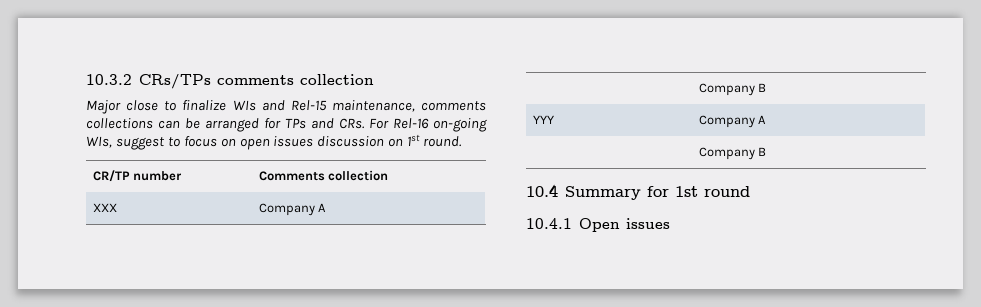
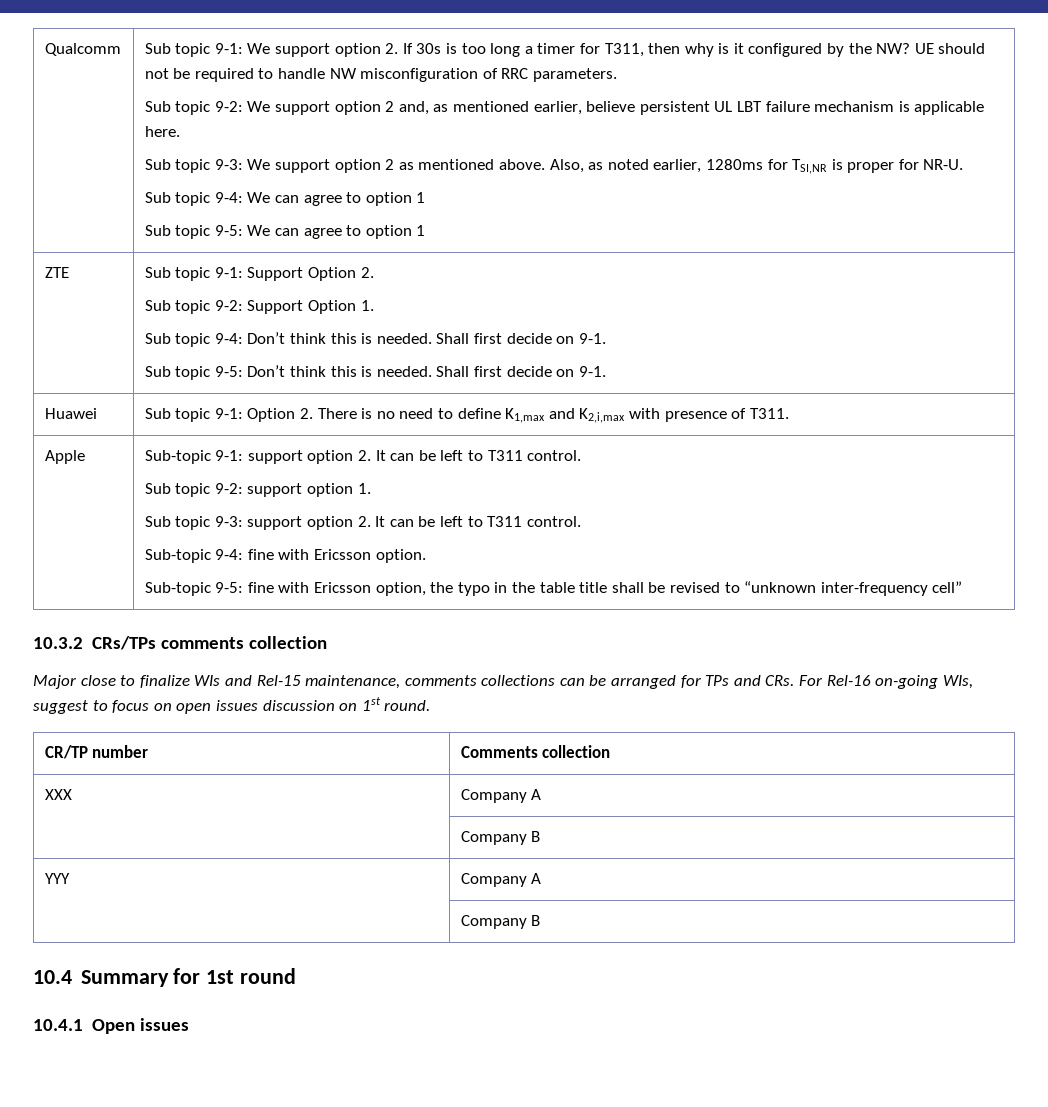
+ Qualcomm | Sub topic 9-1: We support option 2. If 30s is too long a timer for T311, then why is it configured by the NW? UE should not be required to handle NW misconfiguration of RRC parameters.
+ Sub topic 9-2: We support option 2 and, as mentioned earlier, believe persistent UL LBT failure mechanism is applicable here.
+ Sub topic 9-3: We support option 2 as mentioned above. Also, as noted earlier, 1280ms for TSI,NR is proper for NR-U.
+ Sub topic 9-4: We can agree to option 1
+ Sub topic 9-5: We can agree to option 1
+ ZTE | Sub topic 9-1: Support Option 2.
+ Sub topic 9-2: Support Option 1.
+ Sub topic 9-4: Don’t think this is needed. Shall first decide on 9-1.
+ Sub topic 9-5: Don’t think this is needed. Shall first decide on 9-1.
+ Huawei | Sub topic 9-1: Option 2. There is no need to define K1,max and K2,i,max with presence of T311.
+ Apple | Sub-topic 9-1: support option 2. It can be left to T311 control.
+ Sub topic 9-2: support option 1.
+ Sub topic 9-3: support option 2. It can be left to T311 control.
+ Sub-topic 9-4: fine with Ericsson option.
+ Sub-topic 9-5: fine with Ericsson option, the typo in the table title shall be revised to “unknown inter-frequency cell”

